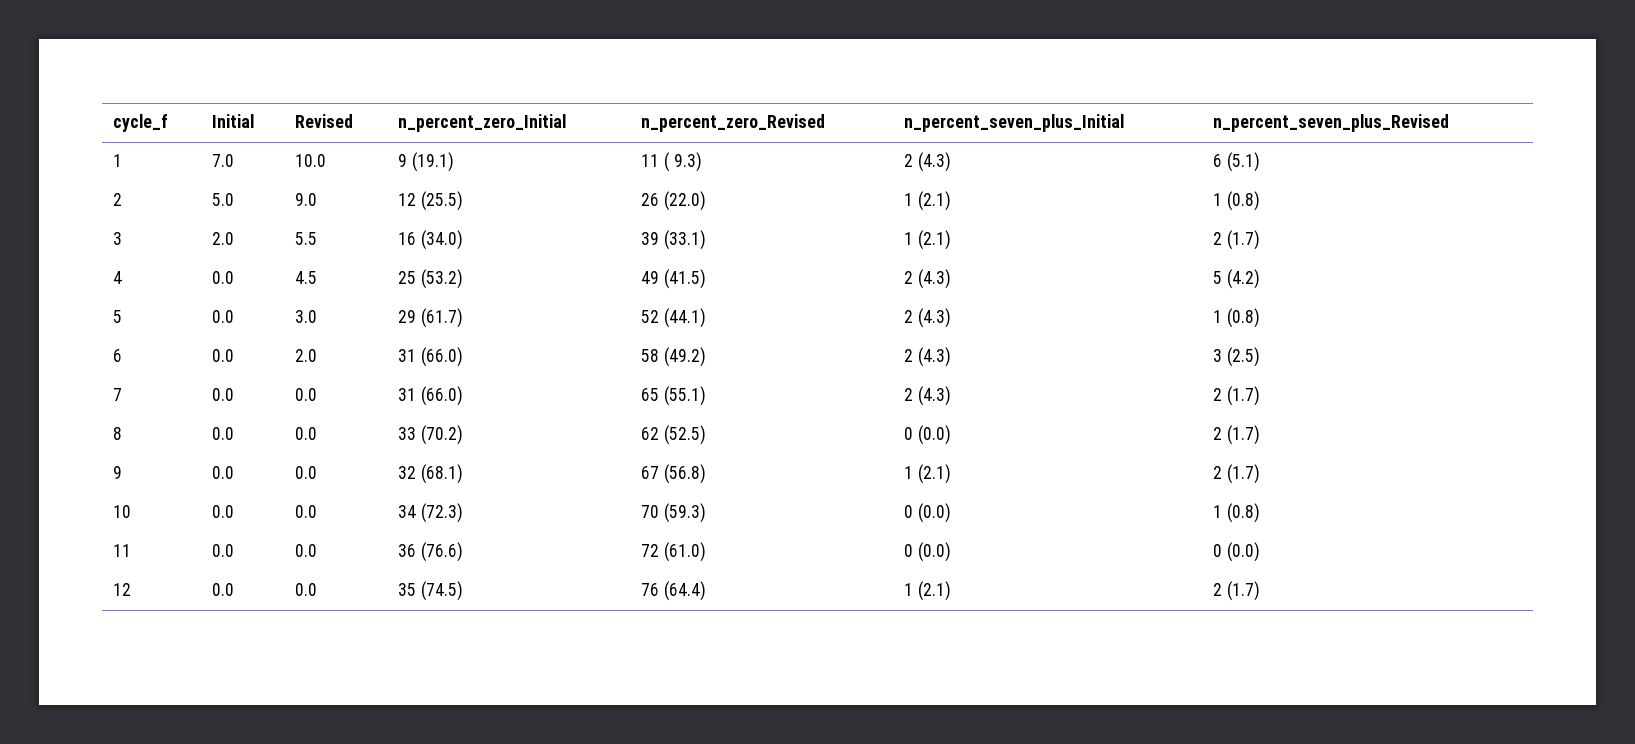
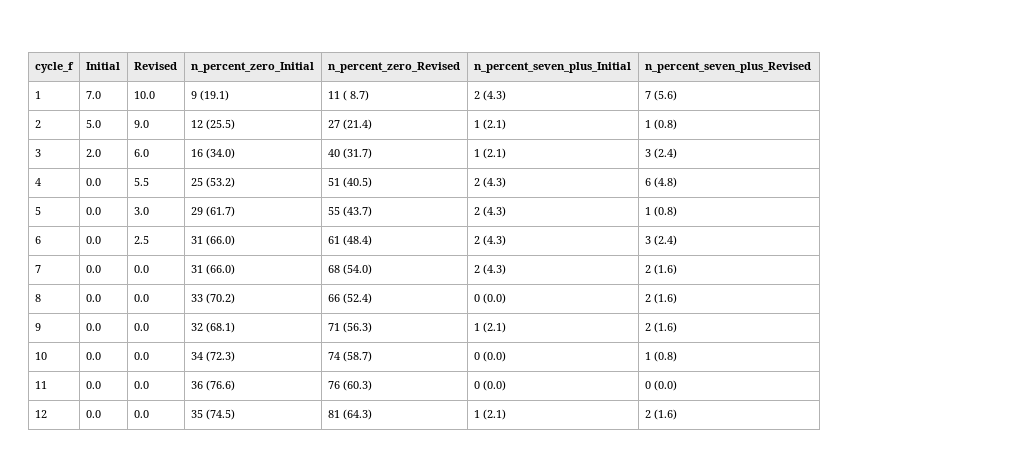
- 1 | 7.0 | 10.0 | 9 (19.1) | 11 ( 9.3) | 2 (4.3) | 6 (5.1)
+ 1 | 7.0 | 10.0 | 9 (19.1) | 11 ( 8.7) | 2 (4.3) | 7 (5.6)
- 2 | 5.0 | 9.0 | 12 (25.5) | 26 (22.0) | 1 (2.1) | 1 (0.8)
+ 2 | 5.0 | 9.0 | 12 (25.5) | 27 (21.4) | 1 (2.1) | 1 (0.8)
- 3 | 2.0 | 5.5 | 16 (34.0) | 39 (33.1) | 1 (2.1) | 2 (1.7)
+ 3 | 2.0 | 6.0 | 16 (34.0) | 40 (31.7) | 1 (2.1) | 3 (2.4)
- 4 | 0.0 | 4.5 | 25 (53.2) | 49 (41.5) | 2 (4.3) | 5 (4.2)
+ 4 | 0.0 | 5.5 | 25 (53.2) | 51 (40.5) | 2 (4.3) | 6 (4.8)
- 5 | 0.0 | 3.0 | 29 (61.7) | 52 (44.1) | 2 (4.3) | 1 (0.8)
+ 5 | 0.0 | 3.0 | 29 (61.7) | 55 (43.7) | 2 (4.3) | 1 (0.8)
- 6 | 0.0 | 2.0 | 31 (66.0) | 58 (49.2) | 2 (4.3) | 3 (2.5)
+ 6 | 0.0 | 2.5 | 31 (66.0) | 61 (48.4) | 2 (4.3) | 3 (2.4)
- 7 | 0.0 | 0.0 | 31 (66.0) | 65 (55.1) | 2 (4.3) | 2 (1.7)
+ 7 | 0.0 | 0.0 | 31 (66.0) | 68 (54.0) | 2 (4.3) | 2 (1.6)
- 8 | 0.0 | 0.0 | 33 (70.2) | 62 (52.5) | 0 (0.0) | 2 (1.7)
+ 8 | 0.0 | 0.0 | 33 (70.2) | 66 (52.4) | 0 (0.0) | 2 (1.6)
- 9 | 0.0 | 0.0 | 32 (68.1) | 67 (56.8) | 1 (2.1) | 2 (1.7)
+ 9 | 0.0 | 0.0 | 32 (68.1) | 71 (56.3) | 1 (2.1) | 2 (1.6)
- 10 | 0.0 | 0.0 | 34 (72.3) | 70 (59.3) | 0 (0.0) | 1 (0.8)
+ 10 | 0.0 | 0.0 | 34 (72.3) | 74 (58.7) | 0 (0.0) | 1 (0.8)
- 11 | 0.0 | 0.0 | 36 (76.6) | 72 (61.0) | 0 (0.0) | 0 (0.0)
+ 11 | 0.0 | 0.0 | 36 (76.6) | 76 (60.3) | 0 (0.0) | 0 (0.0)
- 12 | 0.0 | 0.0 | 35 (74.5) | 76 (64.4) | 1 (2.1) | 2 (1.7)
+ 12 | 0.0 | 0.0 | 35 (74.5) | 81 (64.3) | 1 (2.1) | 2 (1.6)

